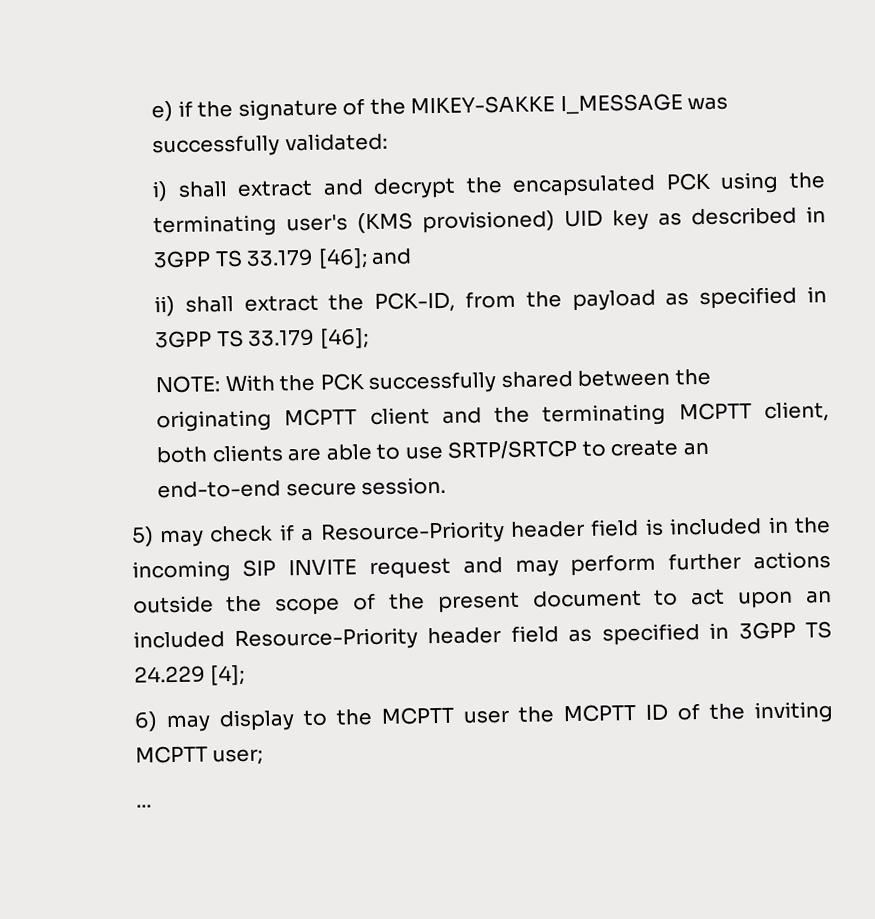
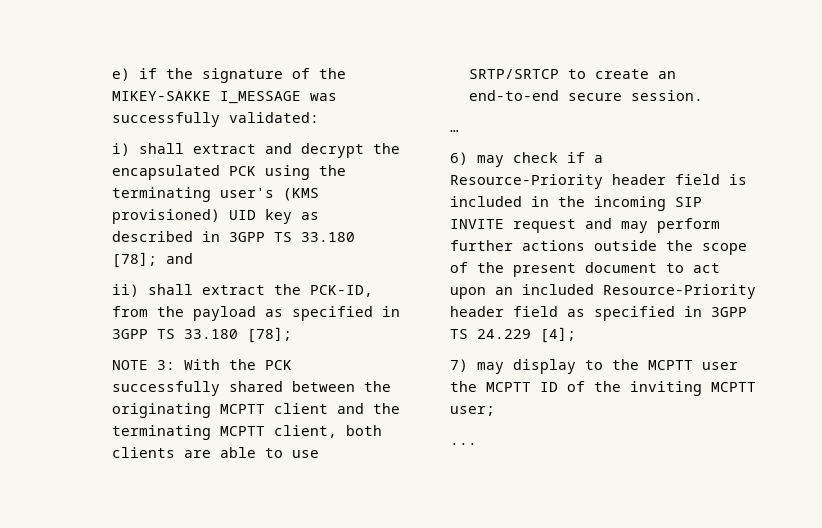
- i) shall extract and decrypt the encapsulated PCK using the terminating user's (KMS provisioned) UID key as described in 3GPP TS 33.179 [46]; and
+ i) shall extract and decrypt the encapsulated PCK using the terminating user's (KMS provisioned) UID key as described in 3GPP TS 33.180 [78]; and
- ii) shall extract the PCK-ID, from the payload as specified in 3GPP TS 33.179 [46];
- NOTE: With the PCK successfully shared between the originating MCPTT client and the terminating MCPTT client, both clients are able to use SRTP/SRTCP to create an end-to-end secure session.
- 5) may check if a Resource-Priority header field is included in the incoming SIP INVITE request and may perform further actions outside the scope of the present document to act upon an included Resource-Priority header field as specified in 3GPP TS 24.229 [4];
+ ii) shall extract the PCK-ID, from the payload as specified in 3GPP TS 33.180 [78];
+ NOTE 3: With the PCK successfully shared between the originating MCPTT client and the terminating MCPTT client, both clients are able to use SRTP/SRTCP to create an end-to-end secure session.
+ …
+ 6) may check if a Resource-Priority header field is included in the incoming SIP INVITE request and may perform further actions outside the scope of the present document to act upon an included Resource-Priority header field as specified in 3GPP TS 24.229 [4];
- 6) may display to the MCPTT user the MCPTT ID of the inviting MCPTT user;
+ 7) may display to the MCPTT user the MCPTT ID of the inviting MCPTT user;

